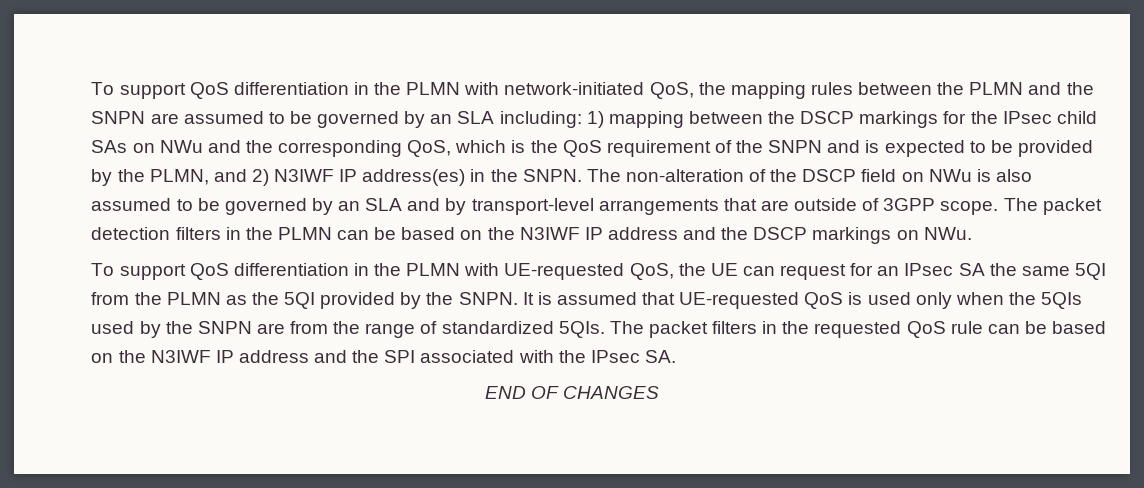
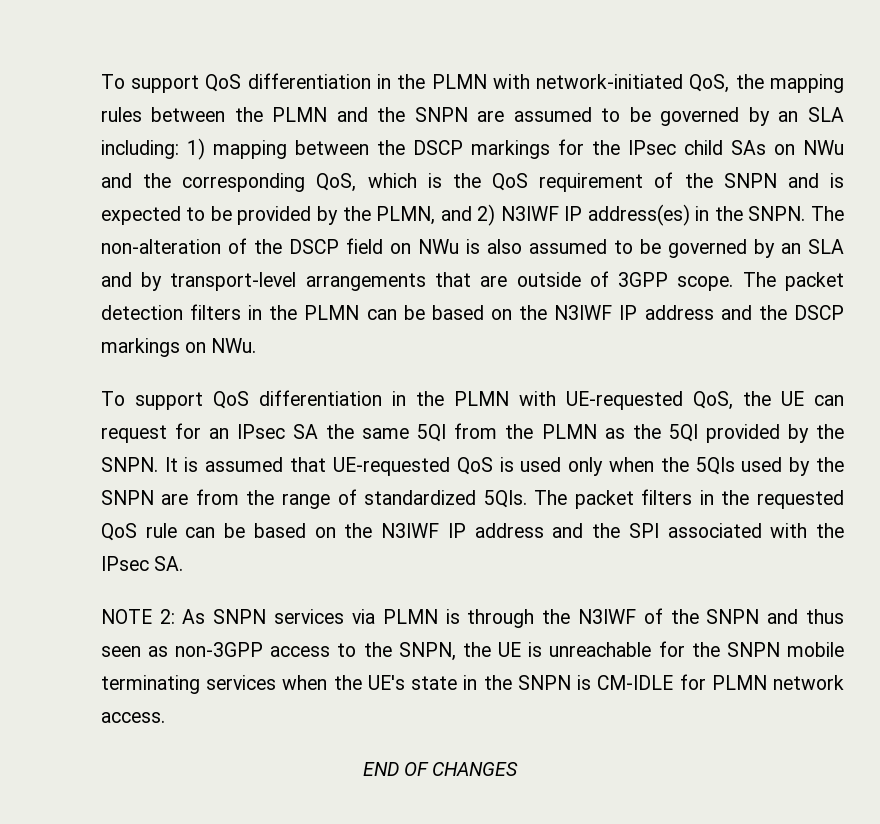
+ NOTE 2: As SNPN services via PLMN is through the N3IWF of the SNPN and thus seen as non-3GPP access to the SNPN, the UE is unreachable for the SNPN mobile terminating services when the UE's state in the SNPN is CM-IDLE for PLMN network access.

